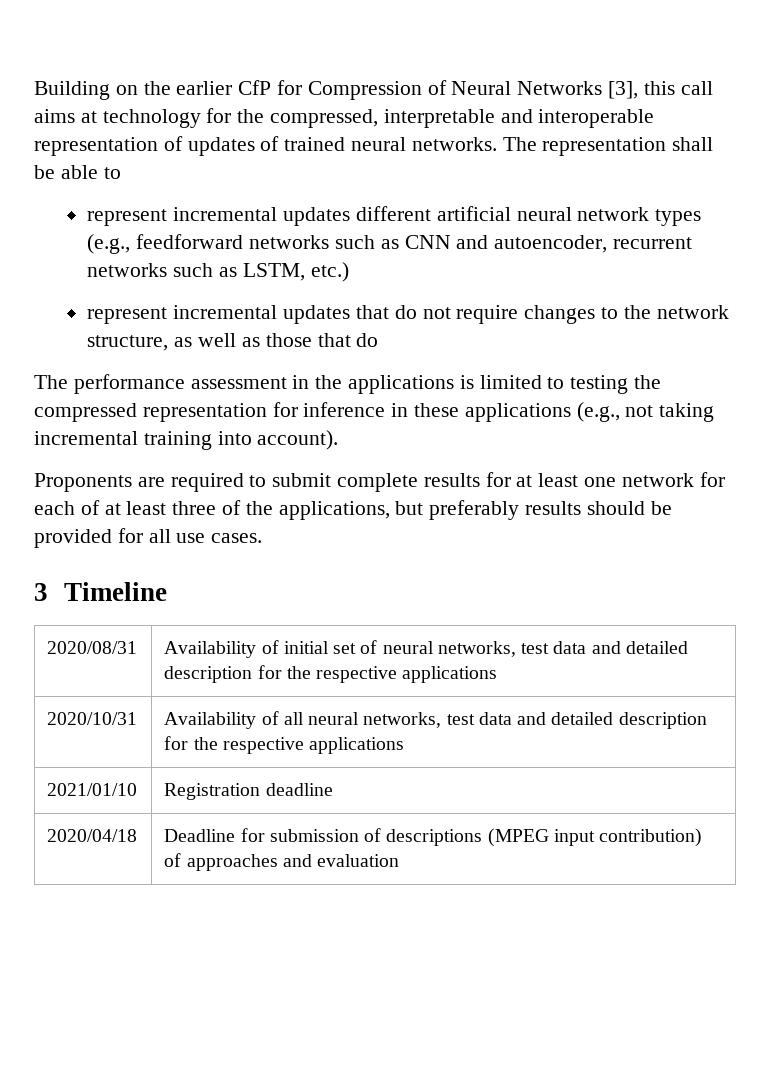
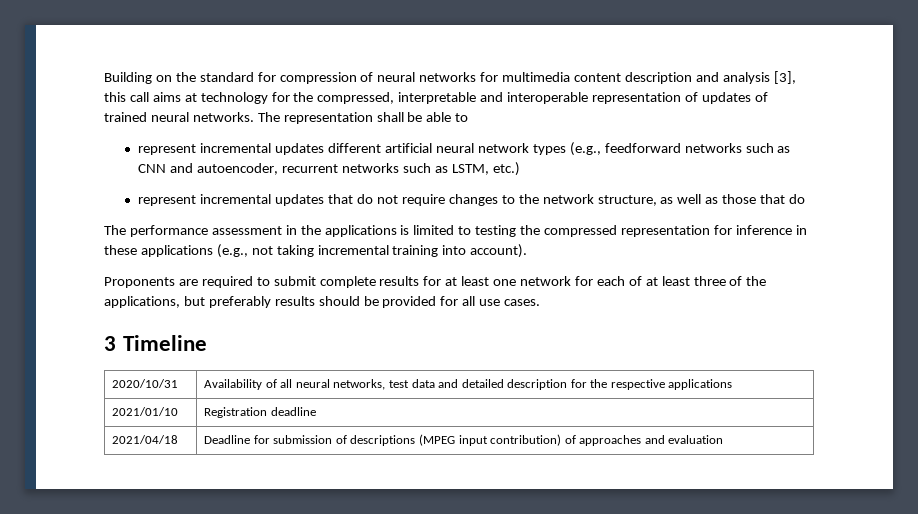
- Building on the earlier CfP for Compression of Neural Networks [3], this call aims at technology for the compressed, interpretable and interoperable representation of updates of trained neural networks.
+ Building on the standard for compression of neural networks for multimedia content description and analysis [3], this call aims at technology for the compressed, interpretable and interoperable representation of updates of trained neural networks.
- 2020/08/31 | Availability of initial set of neural networks, test data and detailed description for the respective applications
- 2020/04/18 | Deadline for submission of descriptions (MPEG input contribution) of approaches and evaluation
+ 2021/04/18 | Deadline for submission of descriptions (MPEG input contribution) of approaches and evaluation

